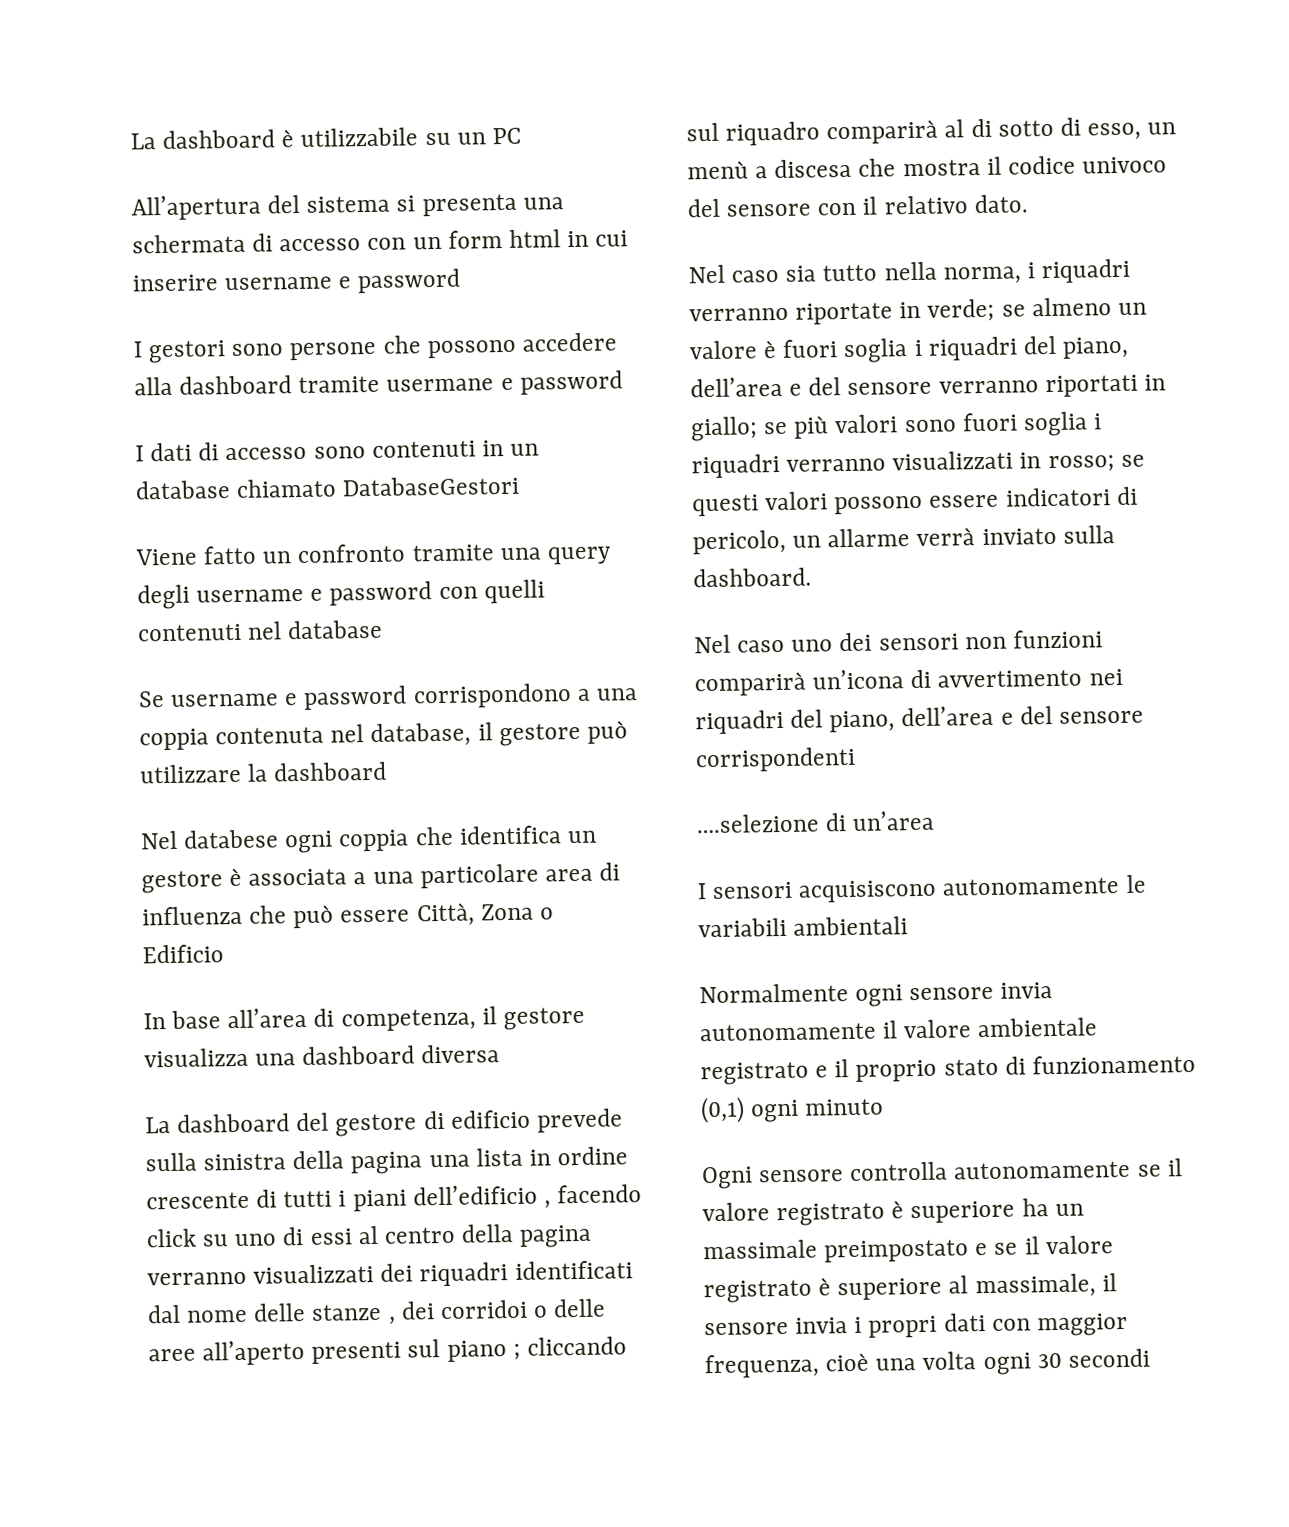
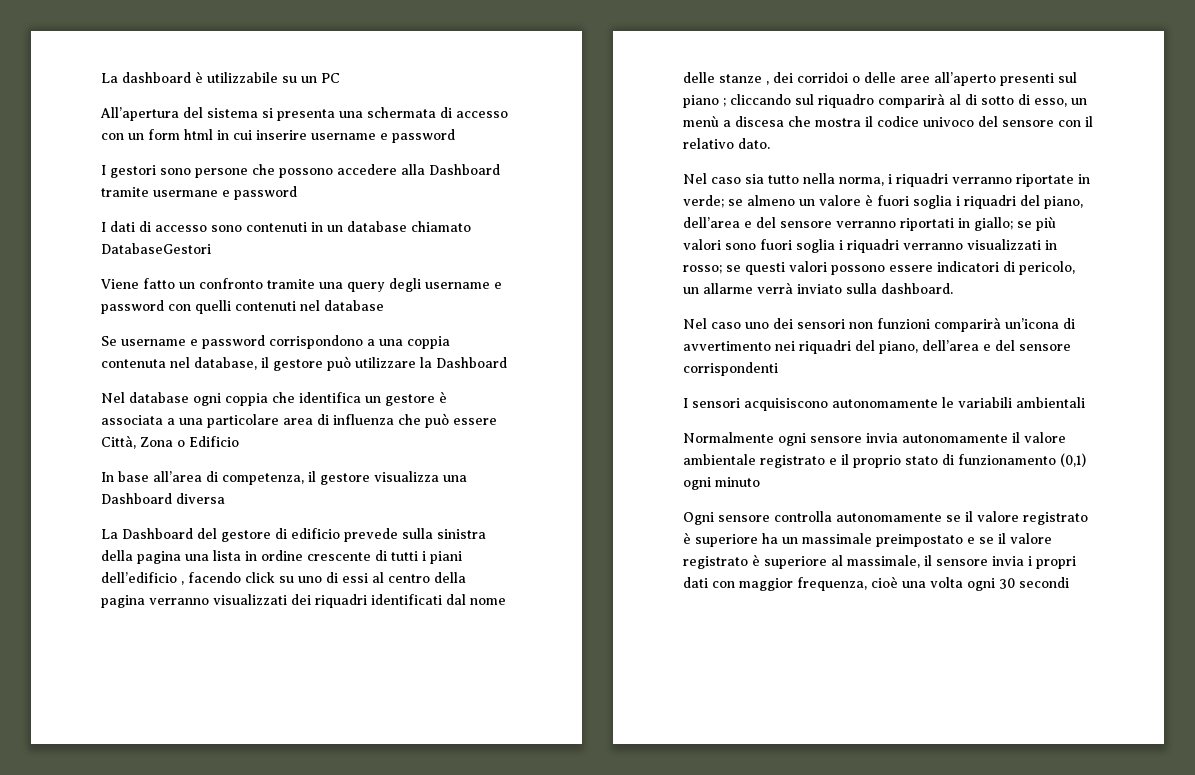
- I gestori sono persone che possono accedere alla dashboard tramite usermane e password
+ I gestori sono persone che possono accedere alla Dashboard tramite usermane e password
- Se username e password corrispondono a una coppia contenuta nel database, il gestore può utilizzare la dashboard
- Nel databese ogni coppia che identifica un gestore è associata a una particolare area di influenza che può essere Città, Zona o Edificio
+ Se username e password corrispondono a una coppia contenuta nel database, il gestore può utilizzare la Dashboard
+ Nel database ogni coppia che identifica un gestore è associata a una particolare area di influenza che può essere Città, Zona o Edificio
- In base all’area di competenza, il gestore visualizza una dashboard diversa
+ In base all’area di competenza, il gestore visualizza una Dashboard diversa
- La dashboard del gestore di edificio prevede sulla sinistra della pagina una lista in ordine crescente di tutti i piani dell’edificio , facendo click su uno di essi al centro della pagina verranno visualizzati dei riquadri identificati dal nome delle stanze , dei corridoi o delle aree all’aperto presenti sul piano ;
+ La Dashboard del gestore di edificio prevede sulla sinistra della pagina una lista in ordine crescente di tutti i piani dell’edificio , facendo click su uno di essi al centro della pagina verranno visualizzati dei riquadri identificati dal nome delle stanze , dei corridoi o delle aree all’aperto presenti sul piano ;
- ….selezione di un’area

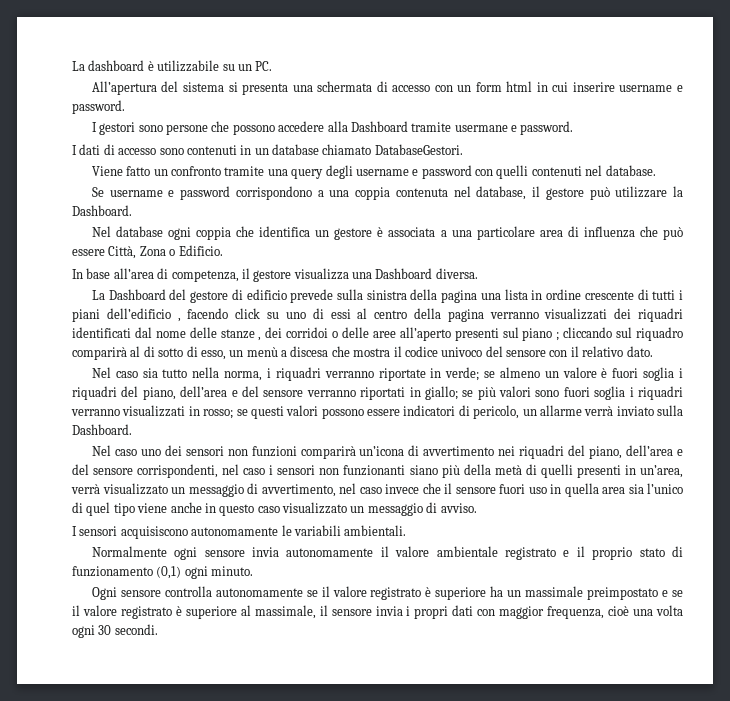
- La dashboard è utilizzabile su un PC
+ La dashboard è utilizzabile su un PC.
- All’apertura del sistema si presenta una schermata di accesso con un form html in cui inserire username e password
+ All’apertura del sistema si presenta una schermata di accesso con un form html in cui inserire username e password.
- I gestori sono persone che possono accedere alla Dashboard tramite usermane e password
+ I gestori sono persone che possono accedere alla Dashboard tramite usermane e password.
- I dati di accesso sono contenuti in un database chiamato DatabaseGestori
+ I dati di accesso sono contenuti in un database chiamato DatabaseGestori.
- Viene fatto un confronto tramite una query degli username e password con quelli contenuti nel database
+ Viene fatto un confronto tramite una query degli username e password con quelli contenuti nel database.
- Se username e password corrispondono a una coppia contenuta nel database, il gestore può utilizzare la Dashboard
+ Se username e password corrispondono a una coppia contenuta nel database, il gestore può utilizzare la Dashboard.
- Nel database ogni coppia che identifica un gestore è associata a una particolare area di influenza che può essere Città, Zona o Edificio
+ Nel database ogni coppia che identifica un gestore è associata a una particolare area di influenza che può essere Città, Zona o Edificio.
- In base all’area di competenza, il gestore visualizza una Dashboard diversa
+ In base all’area di competenza, il gestore visualizza una Dashboard diversa.
- Nel caso sia tutto nella norma, i riquadri verranno riportate in verde; se almeno un valore è fuori soglia i riquadri del piano, dell’area e del sensore verranno riportati in giallo; se più valori sono fuori soglia i riquadri verranno visualizzati in rosso; se questi valori possono essere indicatori di pericolo, un allarme verrà inviato sulla dashboard.
+ Nel caso sia tutto nella norma, i riquadri verranno riportate in verde; se almeno un valore è fuori soglia i riquadri del piano, dell’area e del sensore verranno riportati in giallo; se più valori sono fuori soglia i riquadri verranno visualizzati in rosso; se questi valori possono essere indicatori di pericolo, un allarme verrà inviato sulla Dashboard.
- Nel caso uno dei sensori non funzioni comparirà un’icona di avvertimento nei riquadri del piano, dell’area e del sensore corrispondenti
+ Nel caso uno dei sensori non funzioni comparirà un’icona di avvertimento nei riquadri del piano, dell’area e del sensore corrispondenti, nel caso i sensori non funzionanti siano più della metà di quelli presenti in un’area, verrà visualizzato un messaggio di avvertimento, nel caso invece che il sensore fuori uso in quella area sia l’unico di quel tipo viene anche in questo caso visualizzato un messaggio di avviso.
- I sensori acquisiscono autonomamente le variabili ambientali
+ I sensori acquisiscono autonomamente le variabili ambientali.
- Normalmente ogni sensore invia autonomamente il valore ambientale registrato e il proprio stato di funzionamento (0,1) ogni minuto
+ Normalmente ogni sensore invia autonomamente il valore ambientale registrato e il proprio stato di funzionamento (0,1) ogni minuto.
- Ogni sensore controlla autonomamente se il valore registrato è superiore ha un massimale preimpostato e se il valore registrato è superiore al massimale, il sensore invia i propri dati con maggior frequenza, cioè una volta ogni 30 secondi
+ Ogni sensore controlla autonomamente se il valore registrato è superiore ha un massimale preimpostato e se il valore registrato è superiore al massimale, il sensore invia i propri dati con maggior frequenza, cioè una volta ogni 30 secondi.

